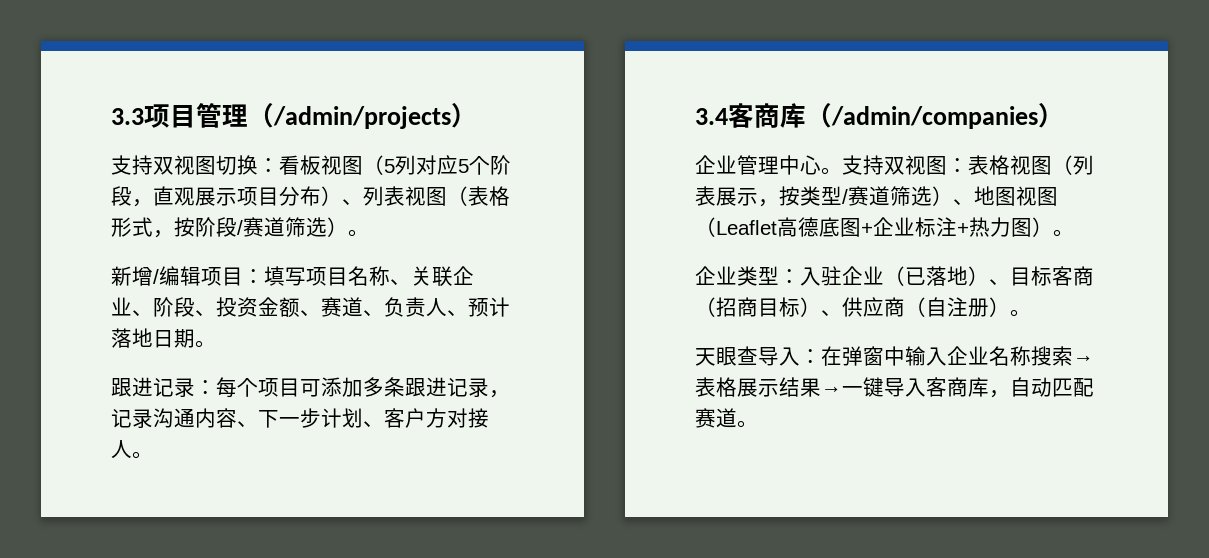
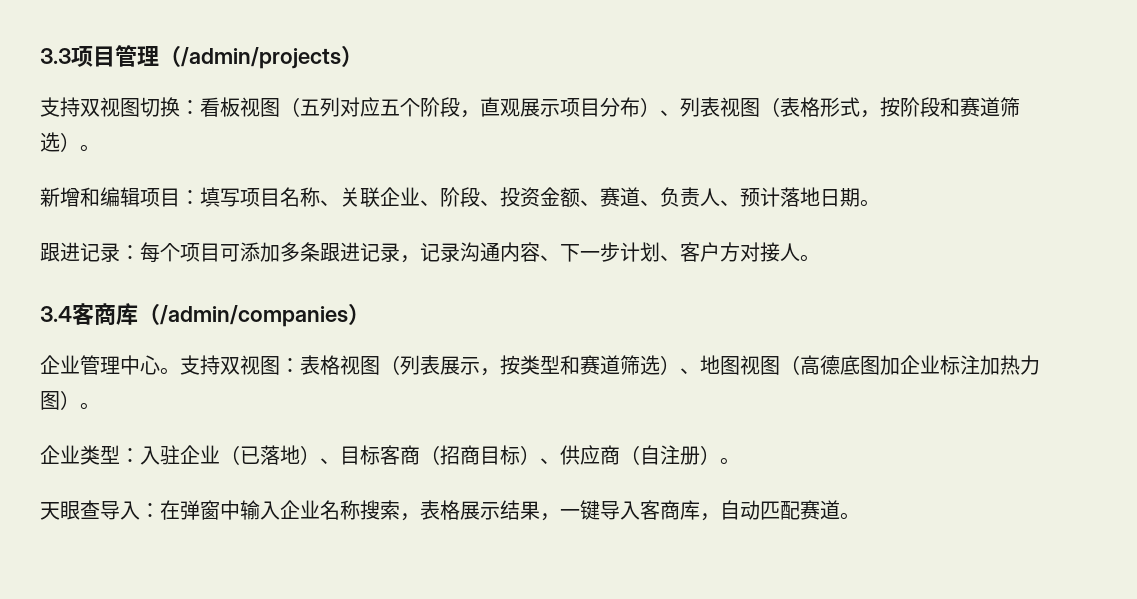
- 支持双视图切换：看板视图（5列对应5个阶段，直观展示项目分布）、列表视图（表格形式，按阶段/赛道筛选）。
+ 支持双视图切换：看板视图（五列对应五个阶段，直观展示项目分布）、列表视图（表格形式，按阶段和赛道筛选）。
- 新增/编辑项目：填写项目名称、关联企业、阶段、投资金额、赛道、负责人、预计落地日期。
+ 新增和编辑项目：填写项目名称、关联企业、阶段、投资金额、赛道、负责人、预计落地日期。
- 支持双视图：表格视图（列表展示，按类型/赛道筛选）、地图视图（Leaflet高德底图+企业标注+热力图）。
+ 支持双视图：表格视图（列表展示，按类型和赛道筛选）、地图视图（高德底图加企业标注加热力图）。
- 天眼查导入：在弹窗中输入企业名称搜索→表格展示结果→一键导入客商库，自动匹配赛道。
+ 天眼查导入：在弹窗中输入企业名称搜索，表格展示结果，一键导入客商库，自动匹配赛道。

